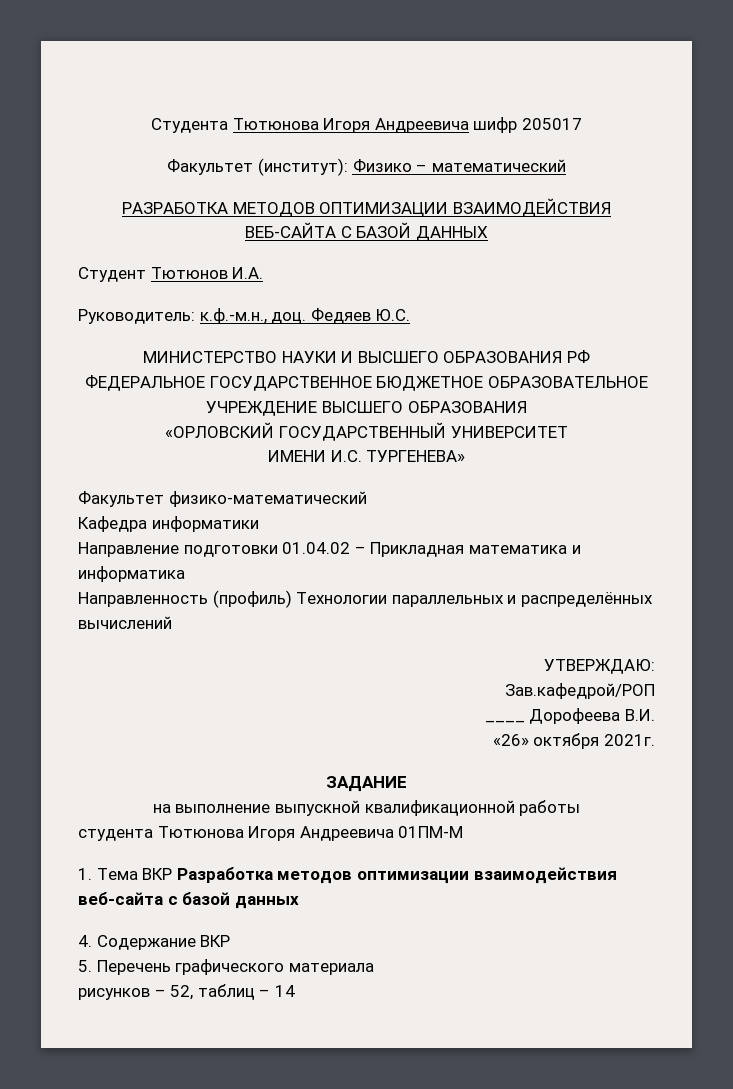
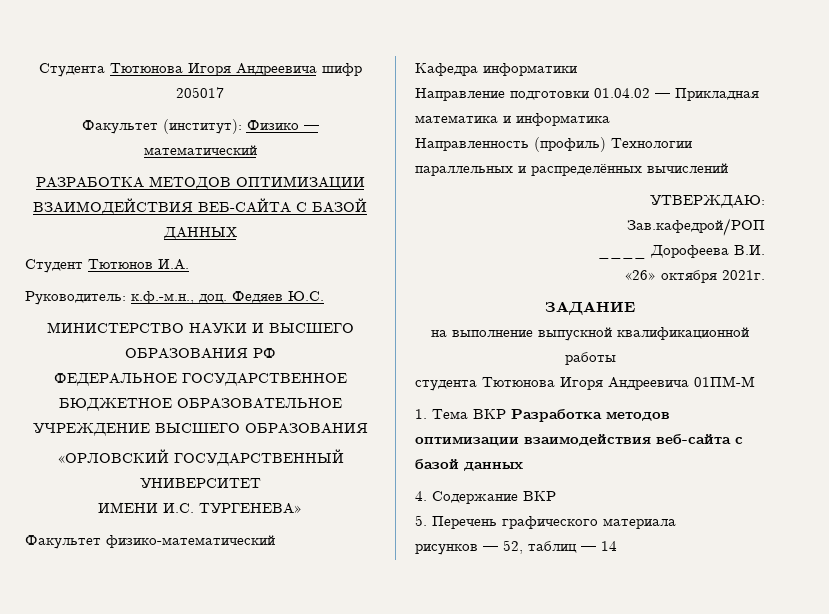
- Факультет (институт): Физико – математический
+ Факультет (институт): Физико — математический
- Направление подготовки 01.04.02 – Прикладная математика и информатика
+ Направление подготовки 01.04.02 — Прикладная математика и информатика
- рисунков – 52, таблиц – 14
+ рисунков — 52, таблиц — 14

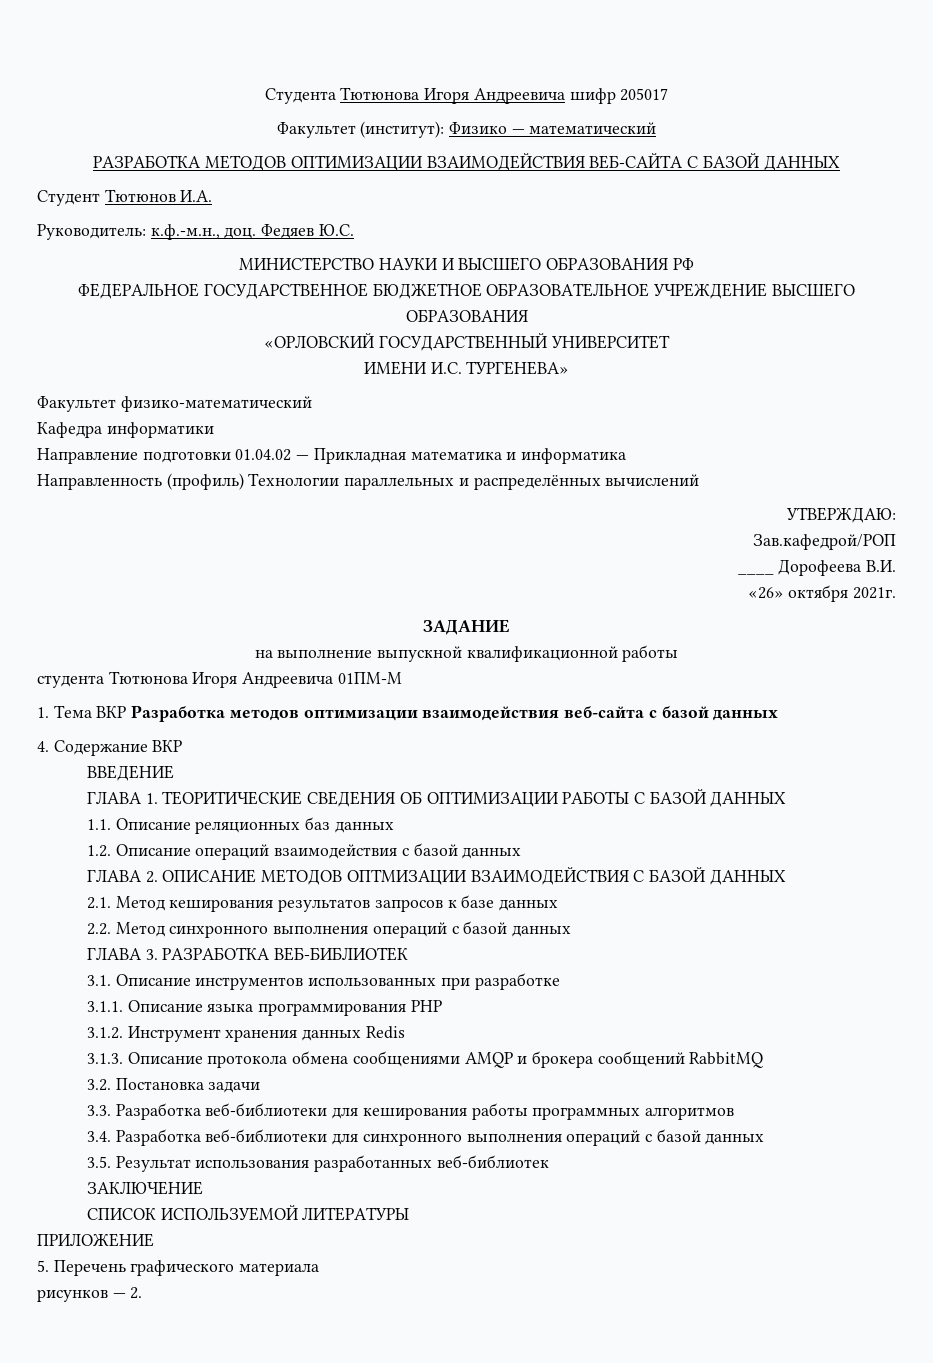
+ ВВЕДЕНИЕ
+ ГЛАВА 1. ТЕОРИТИЧЕСКИЕ СВЕДЕНИЯ ОБ ОПТИМИЗАЦИИ РАБОТЫ С БАЗОЙ ДАННЫХ
+ 1.1. Описание реляционных баз данных
+ 1.2. Описание операций взаимодействия с базой данных
+ ГЛАВА 2. ОПИСАНИЕ МЕТОДОВ ОПТМИЗАЦИИ ВЗАИМОДЕЙСТВИЯ С БАЗОЙ ДАННЫХ
+ 2.1. Метод кеширования результатов запросов к базе данных
+ 2.2. Метод синхронного выполнения операций с базой данных
+ ГЛАВА 3. РАЗРАБОТКА ВЕБ-БИБЛИОТЕК
+ 3.1. Описание инструментов использованных при разработке
+ 3.1.1. Описание языка программирования PHP
+ 3.1.2. Инструмент хранения данных Redis
+ 3.1.3. Описание протокола обмена сообщениями AMQP и брокера сообщений RabbitMQ
+ 3.2. Постановка задачи
+ 3.3. Разработка веб-библиотеки для кеширования работы программных алгоритмов
+ 3.4. Разработка веб-библиотеки для синхронного выполнения операций с базой данных
+ 3.5. Результат использования разработанных веб-библиотек
+ ЗАКЛЮЧЕНИЕ
+ СПИСОК ИСПОЛЬЗУЕМОЙ ЛИТЕРАТУРЫ
+ ПРИЛОЖЕНИЕ
- рисунков — 52, таблиц — 14
+ рисунков — 2.

